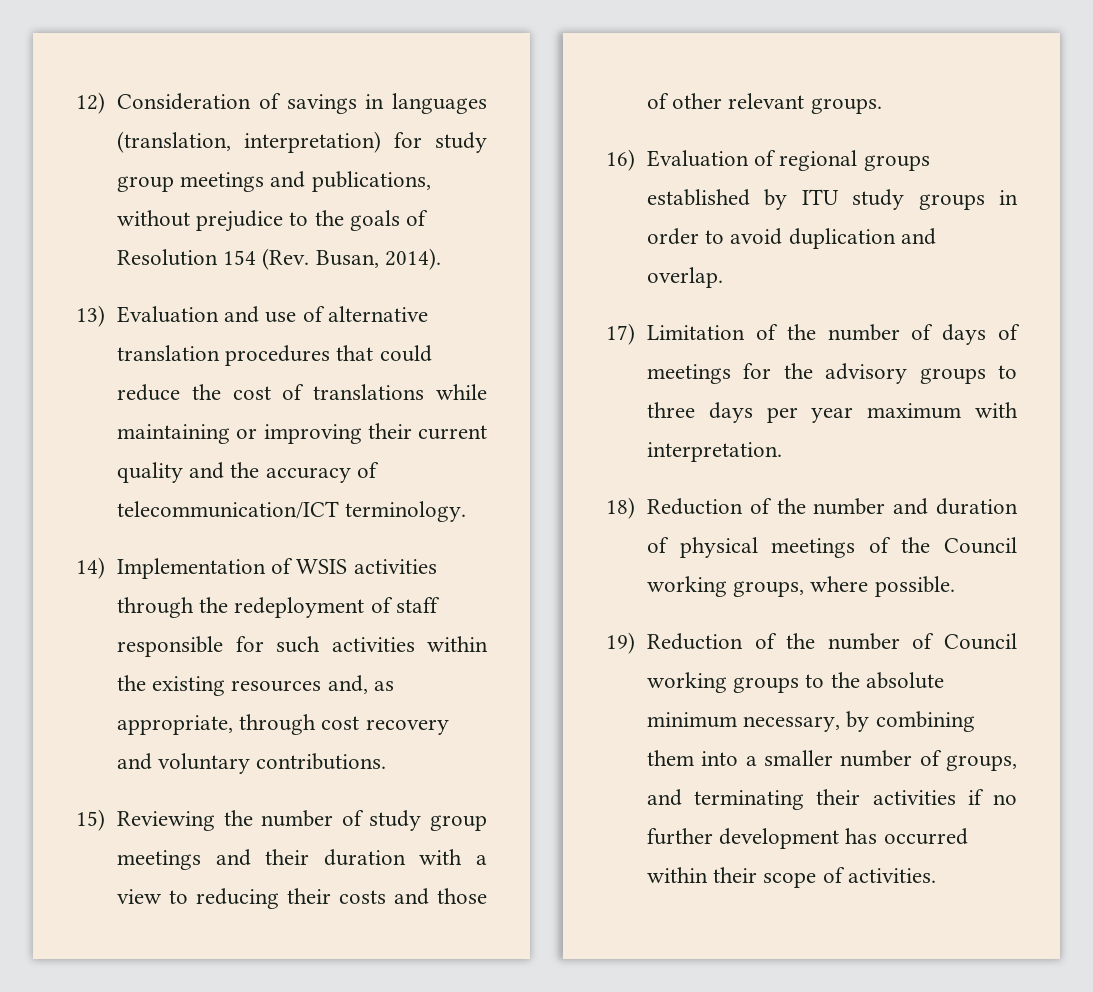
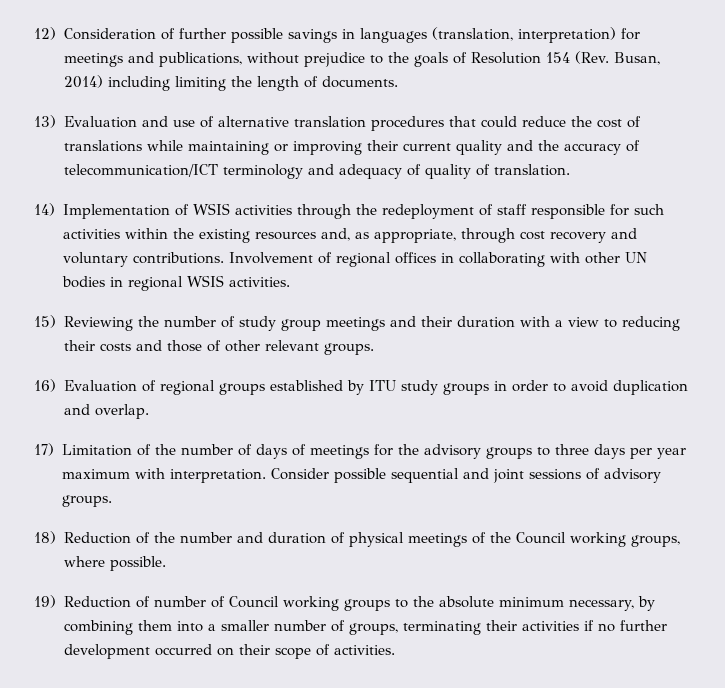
- 12) Consideration of savings in languages (translation, interpretation) for study group meetings and publications, without prejudice to the goals of Resolution 154 (Rev. Busan, 2014).
+ 12) Consideration of further possible savings in languages (translation, interpretation) for meetings and publications, without prejudice to the goals of Resolution 154 (Rev. Busan, 2014) including limiting the length of documents.
- 13) Evaluation and use of alternative translation procedures that could reduce the cost of translations while maintaining or improving their current quality and the accuracy of telecommunication/ICT terminology.
+ 13) Evaluation and use of alternative translation procedures that could reduce the cost of translations while maintaining or improving their current quality and the accuracy of telecommunication/ICT terminology and adequacy of quality of translation.
+ Involvement of regional offices in collaborating with other UN bodies in regional WSIS activities.
+ Consider possible sequential and joint sessions of advisory groups.
- 19) Reduction of the number of Council working groups to the absolute minimum necessary, by combining them into a smaller number of groups, and terminating their activities if no further development has occurred within their scope of activities.
+ 19) Reduction of number of Council working groups to the absolute minimum necessary, by combining them into a smaller number of groups, terminating their activities if no further development occurred on their scope of activities.

